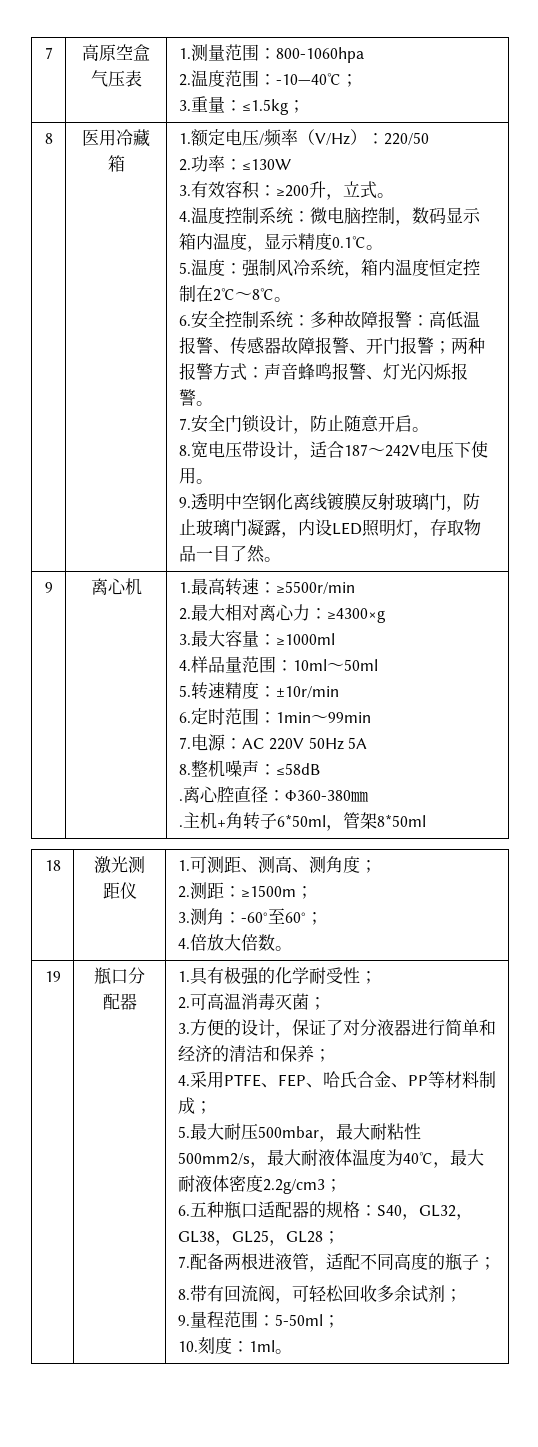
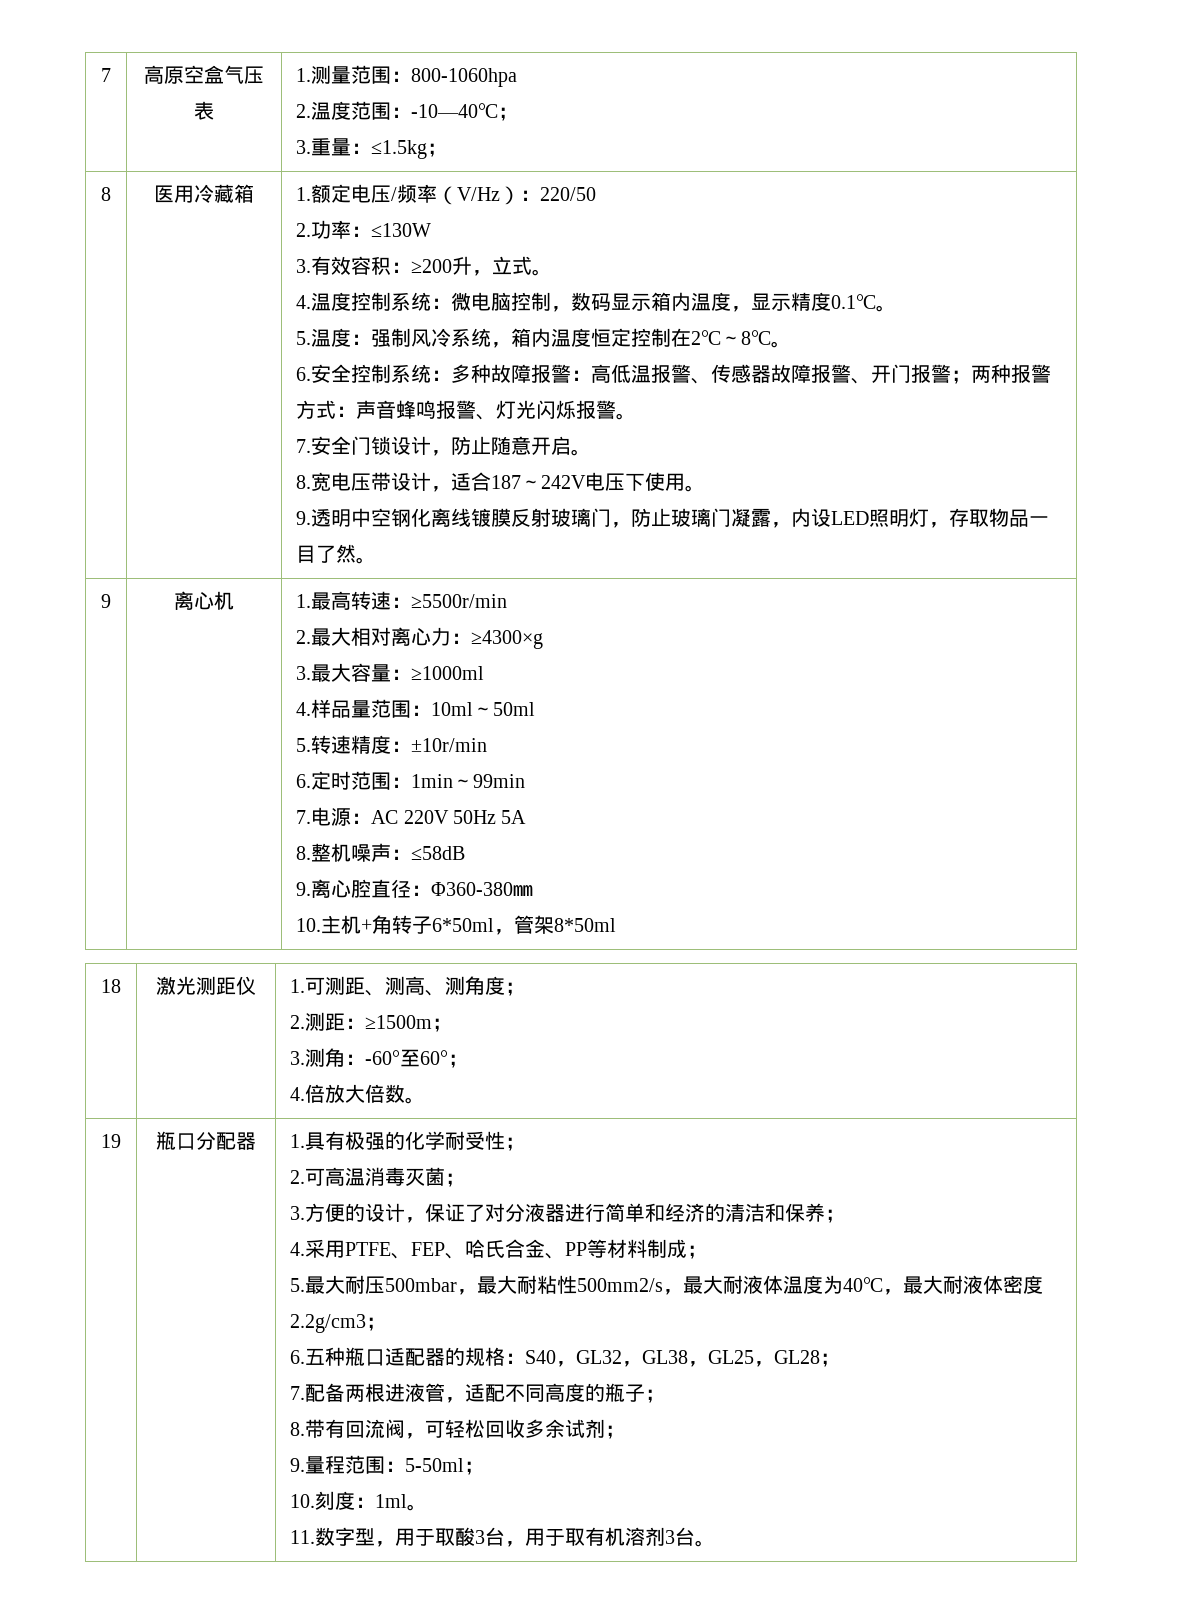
- .离心腔直径：Φ360-380㎜
+ 9.离心腔直径：Φ360-380㎜
- .主机+角转子6*50ml，管架8*50ml
+ 10.主机+角转子6*50ml，管架8*50ml
+ 11.数字型，用于取酸3台，用于取有机溶剂3台。

